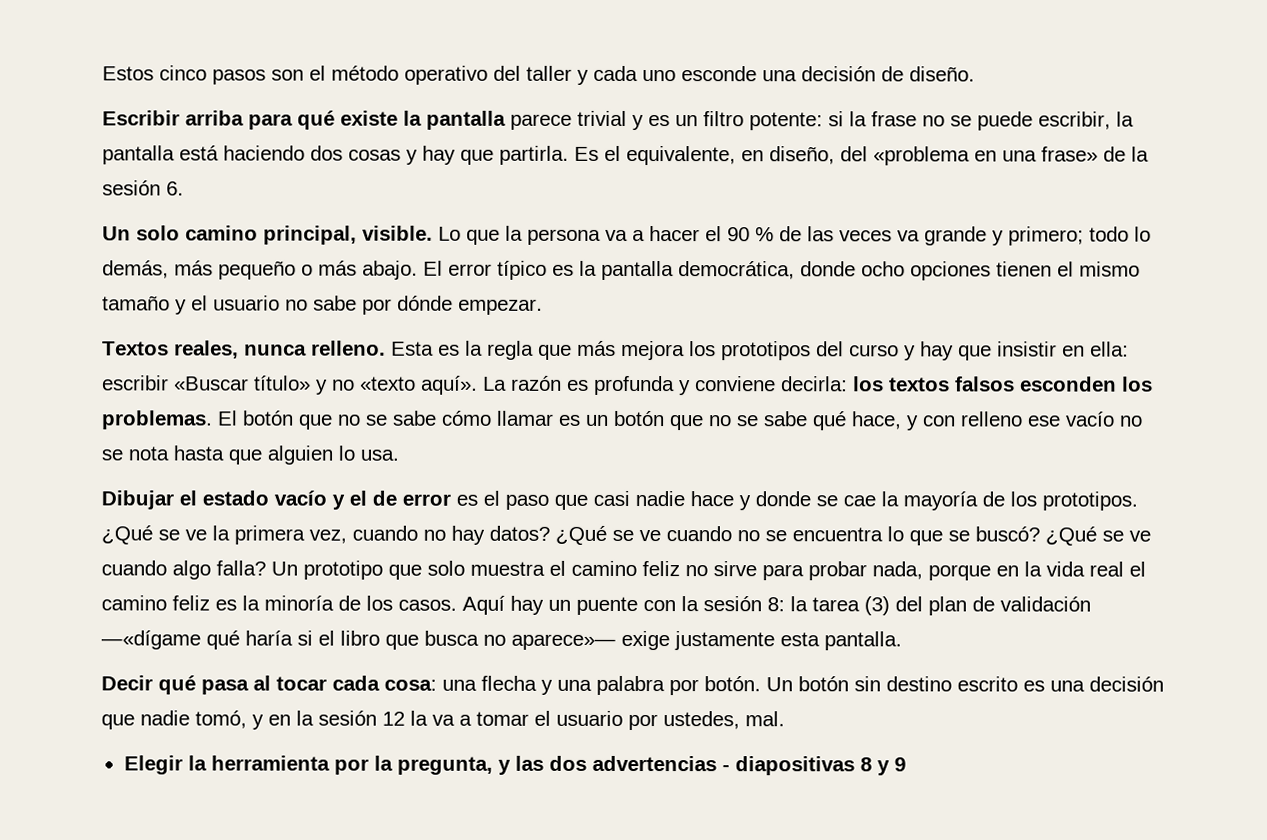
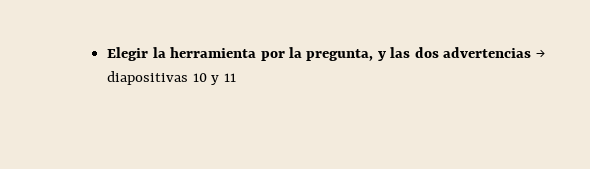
- Estos cinco pasos son el método operativo del taller y cada uno esconde una decisión de diseño.
- Escribir arriba para qué existe la pantalla parece trivial y es un filtro potente: si la frase no se puede escribir, la pantalla está haciendo dos cosas y hay que partirla. Es el equivalente, en diseño, del «problema en una frase» de la sesión 6.
- Un solo camino principal, visible. Lo que la persona va a hacer el 90 % de las veces va grande y primero; todo lo demás, más pequeño o más abajo. El error típico es la pantalla democrática, donde ocho opciones tienen el mismo tamaño y el usuario no sabe por dónde empezar.
- Textos reales, nunca relleno. Esta es la regla que más mejora los prototipos del curso y hay que insistir en ella: escribir «Buscar título» y no «texto aquí». La razón es profunda y conviene decirla: los textos falsos esconden los problemas. El botón que no se sabe cómo llamar es un botón que no se sabe qué hace, y con relleno ese vacío no se nota hasta que alguien lo usa.
- Dibujar el estado vacío y el de error es el paso que casi nadie hace y donde se cae la mayoría de los prototipos. ¿Qué se ve la primera vez, cuando no hay datos? ¿Qué se ve cuando no se encuentra lo que se buscó? ¿Qué se ve cuando algo falla? Un prototipo que solo muestra el camino feliz no sirve para probar nada, porque en la vida real el camino feliz es la minoría de los casos. Aquí hay un puente con la sesión 8: la tarea (3) del plan de validación —«dígame qué haría si el libro que busca no aparece»— exige justamente esta pantalla.
- Decir qué pasa al tocar cada cosa: una flecha y una palabra por botón. Un botón sin destino escrito es una decisión que nadie tomó, y en la sesión 12 la va a tomar el usuario por ustedes, mal.
- Elegir la herramienta por la pregunta, y las dos advertencias - diapositivas 8 y 9
+ Elegir la herramienta por la pregunta, y las dos advertencias → diapositivas 10 y 11

